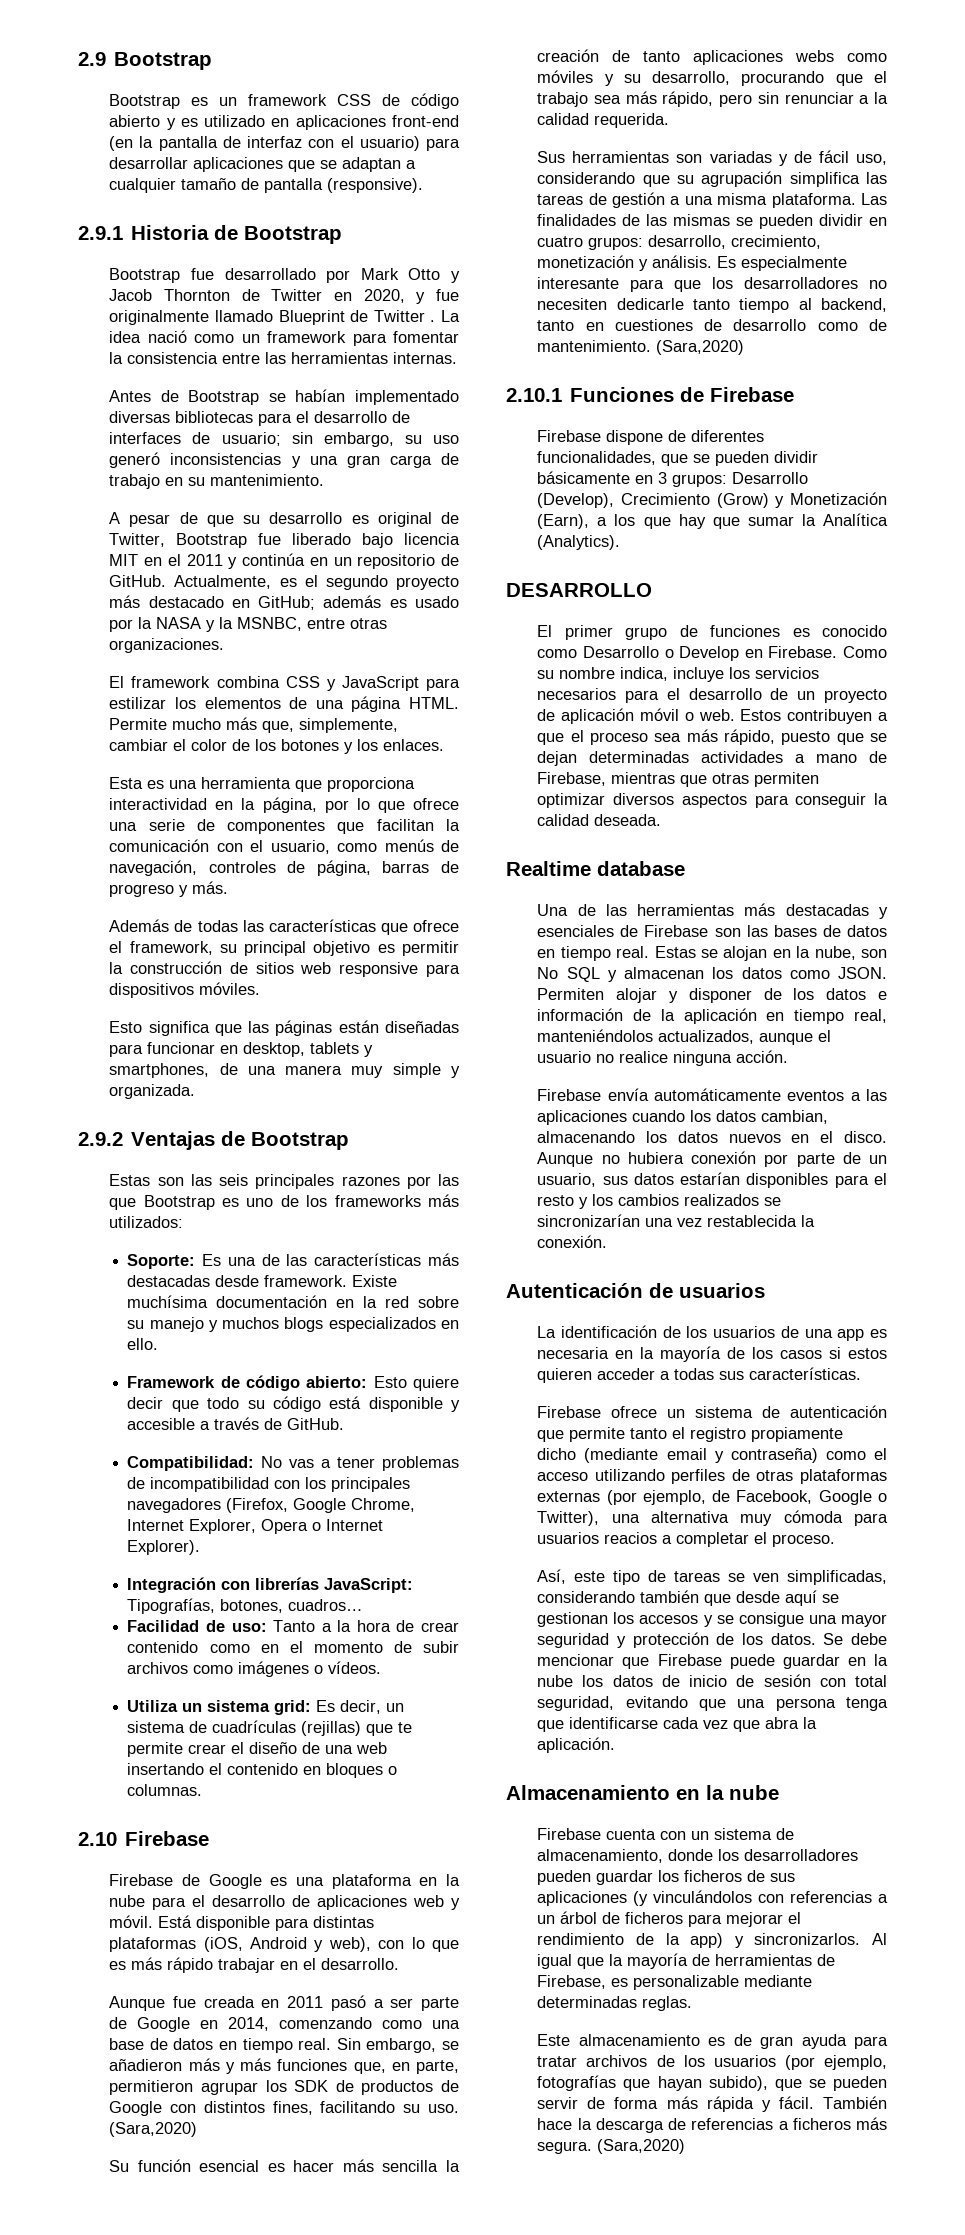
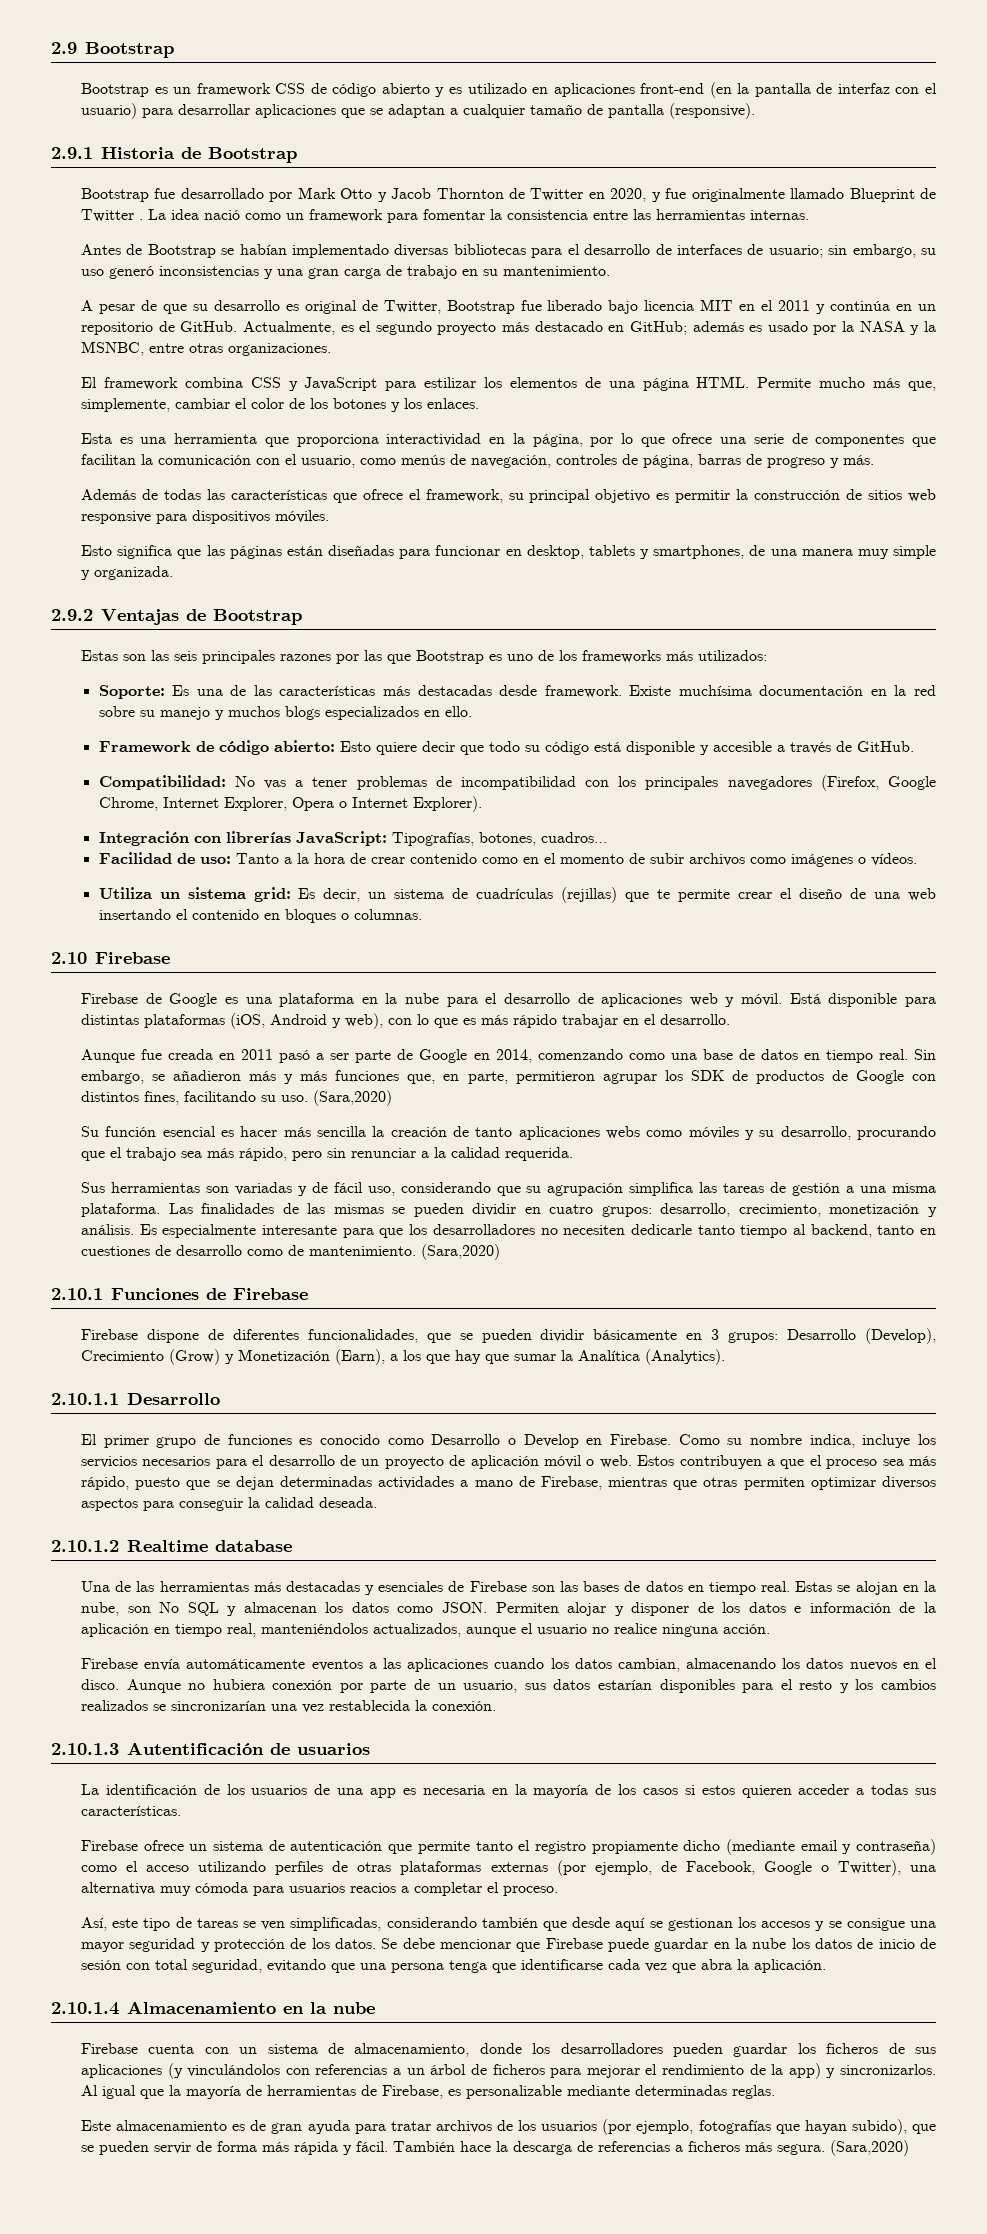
- DESARROLLO
+ 2.10.1.1 Desarrollo
- Realtime database
+ 2.10.1.2 Realtime database
- Autenticación de usuarios
+ 2.10.1.3 Autentificación de usuarios
- Almacenamiento en la nube
+ 2.10.1.4 Almacenamiento en la nube

